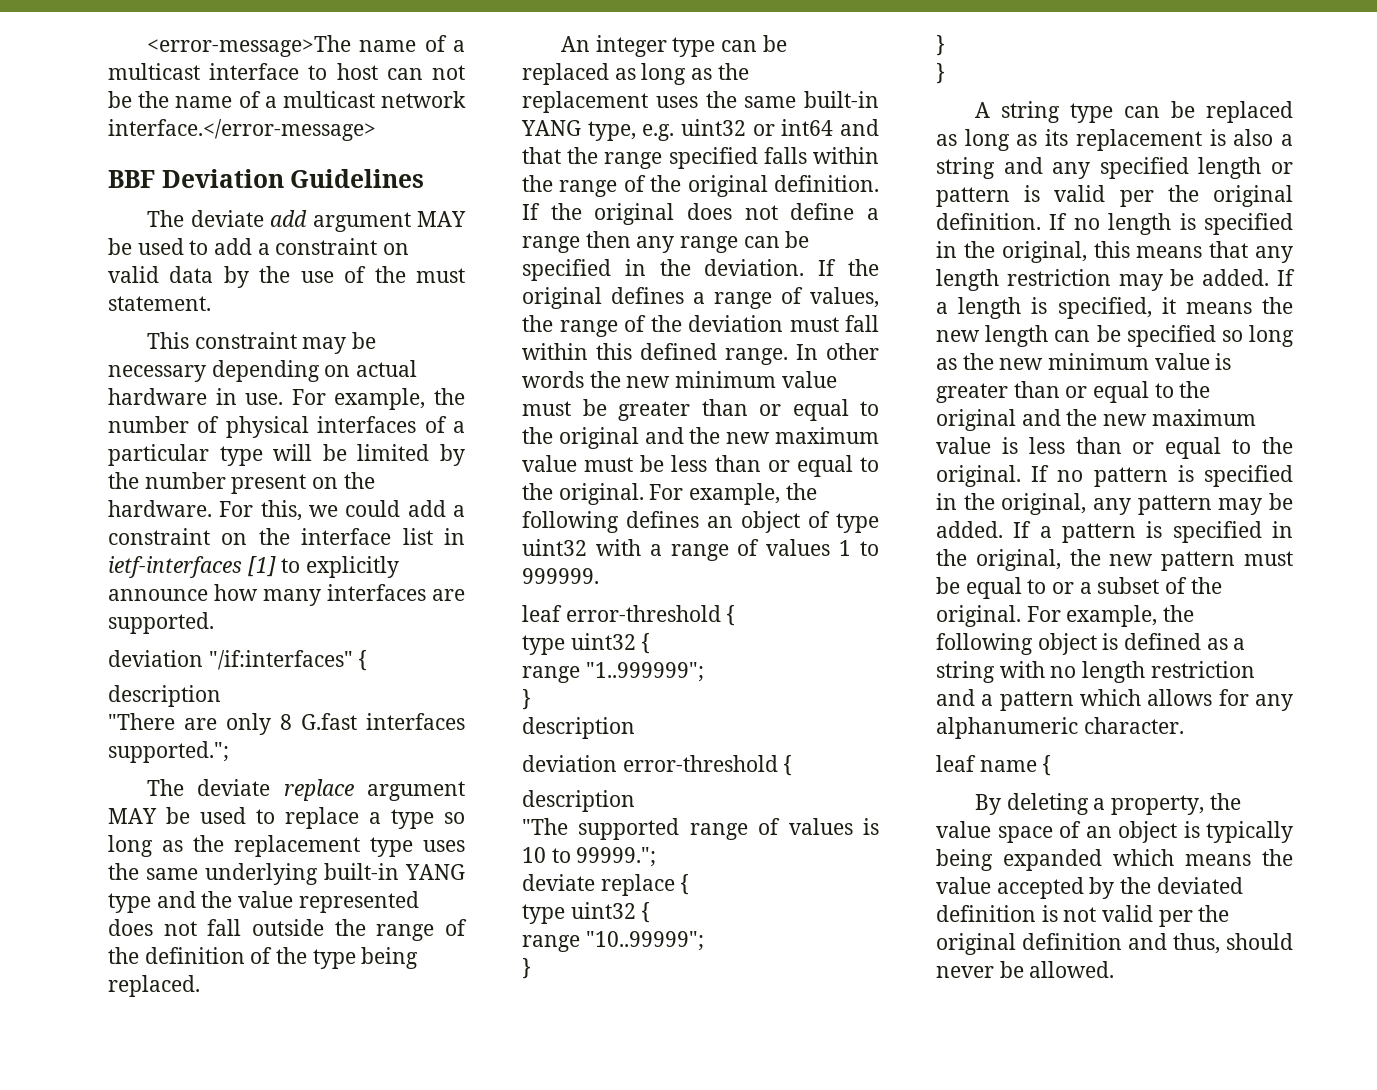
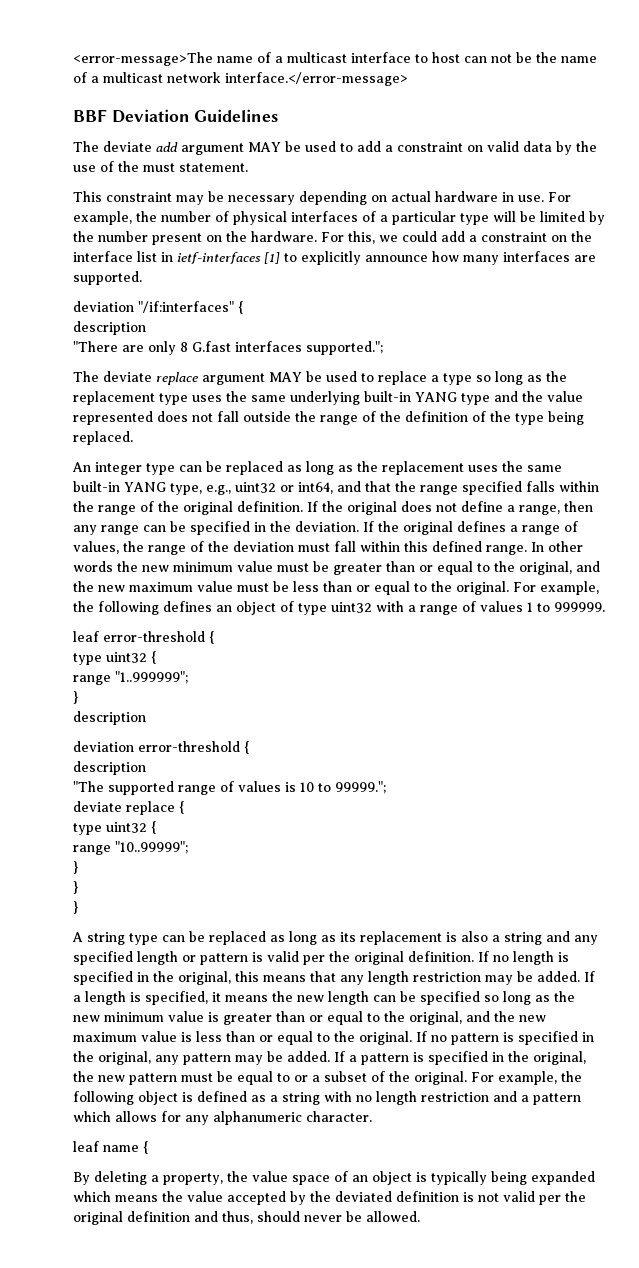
- An integer type can be replaced as long as the replacement uses the same built-in YANG type, e.g. uint32 or int64 and that the range specified falls within the range of the original definition.
+ An integer type can be replaced as long as the replacement uses the same built-in YANG type, e.g., uint32 or int64, and that the range specified falls within the range of the original definition.
- If the original does not define a range then any range can be specified in the deviation.
+ If the original does not define a range, then any range can be specified in the deviation.
- In other words the new minimum value must be greater than or equal to the original and the new maximum value must be less than or equal to the original.
+ In other words the new minimum value must be greater than or equal to the original, and the new maximum value must be less than or equal to the original.
- If a length is specified, it means the new length can be specified so long as the new minimum value is greater than or equal to the original and the new maximum value is less than or equal to the original.
+ If a length is specified, it means the new length can be specified so long as the new minimum value is greater than or equal to the original, and the new maximum value is less than or equal to the original.

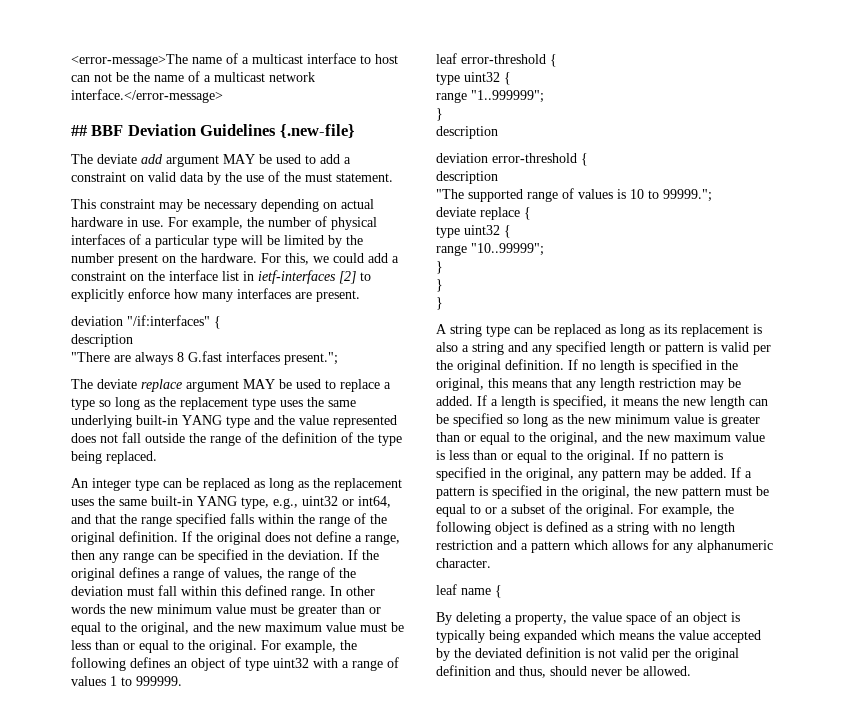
- BBF Deviation Guidelines
+ ## BBF Deviation Guidelines {.new-file}
- For this, we could add a constraint on the interface list in ietf-interfaces [1] to explicitly announce how many interfaces are supported.
+ For this, we could add a constraint on the interface list in ietf-interfaces [2] to explicitly enforce how many interfaces are present.
- "There are only 8 G.fast interfaces supported.";
+ "There are always 8 G.fast interfaces present.";

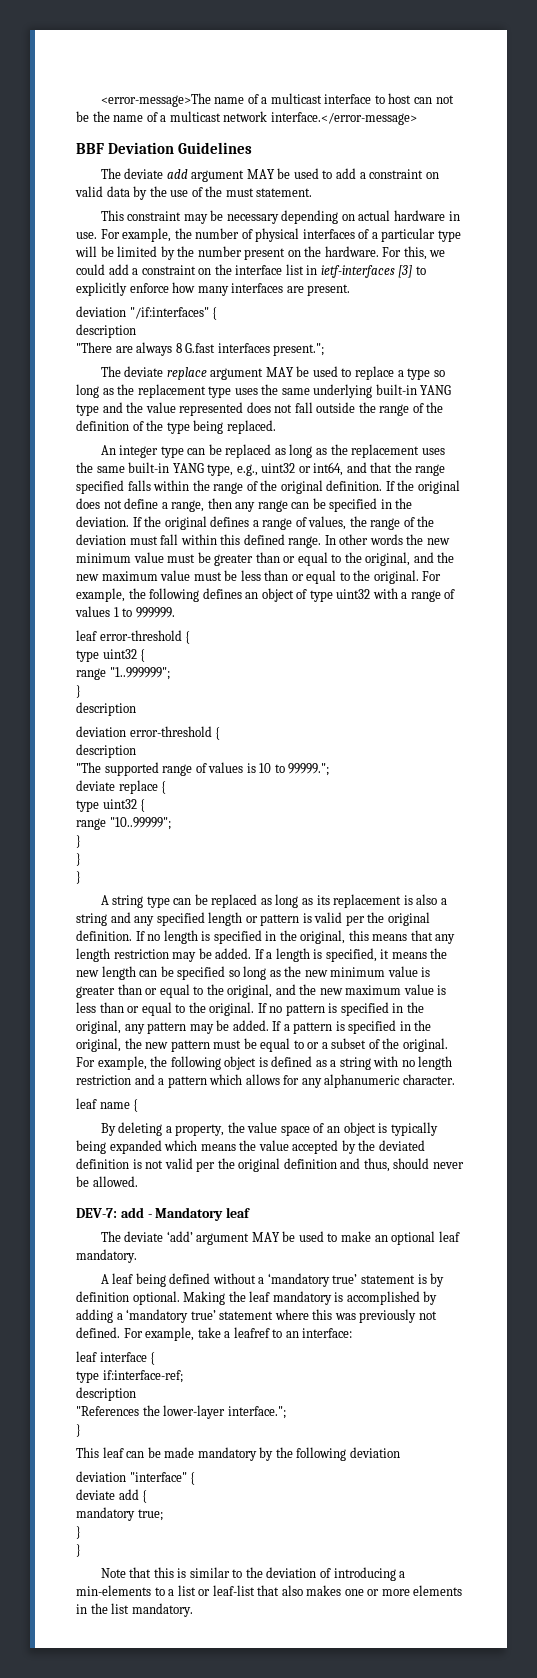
- ## BBF Deviation Guidelines {.new-file}
+ BBF Deviation Guidelines
- For this, we could add a constraint on the interface list in ietf-interfaces [2] to explicitly enforce how many interfaces are present.
+ For this, we could add a constraint on the interface list in ietf-interfaces [3] to explicitly enforce how many interfaces are present.
+ DEV-7: add - Mandatory leaf
+ The deviate ‘add’ argument MAY be used to make an optional leaf mandatory.
+ A leaf being defined without a ‘mandatory true’ statement is by definition optional. Making the leaf mandatory is accomplished by adding a ‘mandatory true’ statement where this was previously not defined. For example, take a leafref to an interface:
+ leaf interface {
+ type if:interface-ref;
+ description
+ "References the lower-layer interface.";
+ }
+ This leaf can be made mandatory by the following deviation
+ deviation "interface" {
+ deviate add {
+ mandatory true;
+ }
+ }
+ Note that this is similar to the deviation of introducing a min-elements to a list or leaf-list that also makes one or more elements in the list mandatory.

